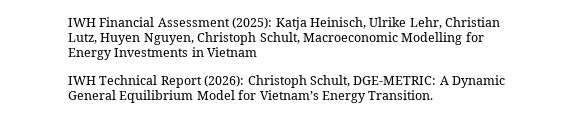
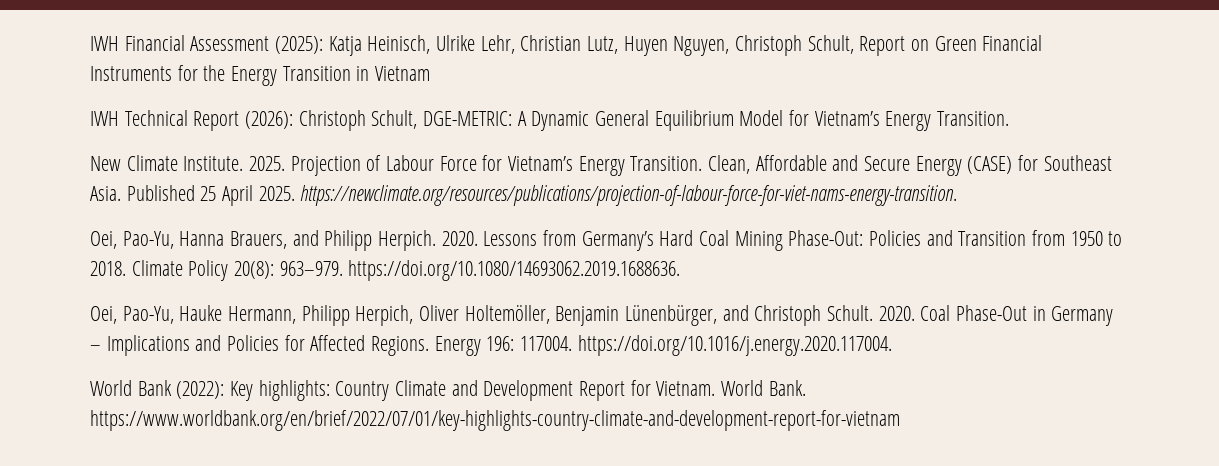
- IWH Financial Assessment (2025): Katja Heinisch, Ulrike Lehr, Christian Lutz, Huyen Nguyen, Christoph Schult, Macroeconomic Modelling for Energy Investments in Vietnam
+ IWH Financial Assessment (2025): Katja Heinisch, Ulrike Lehr, Christian Lutz, Huyen Nguyen, Christoph Schult, Report on Green Financial Instruments for the Energy Transition in Vietnam
+ New Climate Institute. 2025. Projection of Labour Force for Vietnam’s Energy Transition. Clean, Affordable and Secure Energy (CASE) for Southeast Asia. Published 25 April 2025. https://newclimate.org/resources/publications/projection-of-labour-force-for-viet-nams-energy-transition.
+ Oei, Pao-Yu, Hanna Brauers, and Philipp Herpich. 2020. Lessons from Germany’s Hard Coal Mining Phase-Out: Policies and Transition from 1950 to 2018. Climate Policy 20(8): 963–979. https://doi.org/10.1080/14693062.2019.1688636.
+ Oei, Pao-Yu, Hauke Hermann, Philipp Herpich, Oliver Holtemöller, Benjamin Lünenbürger, and Christoph Schult. 2020. Coal Phase-Out in Germany – Implications and Policies for Affected Regions. Energy 196: 117004. https://doi.org/10.1016/j.energy.2020.117004.
+ World Bank (2022): Key highlights: Country Climate and Development Report for Vietnam. World Bank. https://www.worldbank.org/en/brief/2022/07/01/key-highlights-country-climate-and-development-report-for-vietnam

